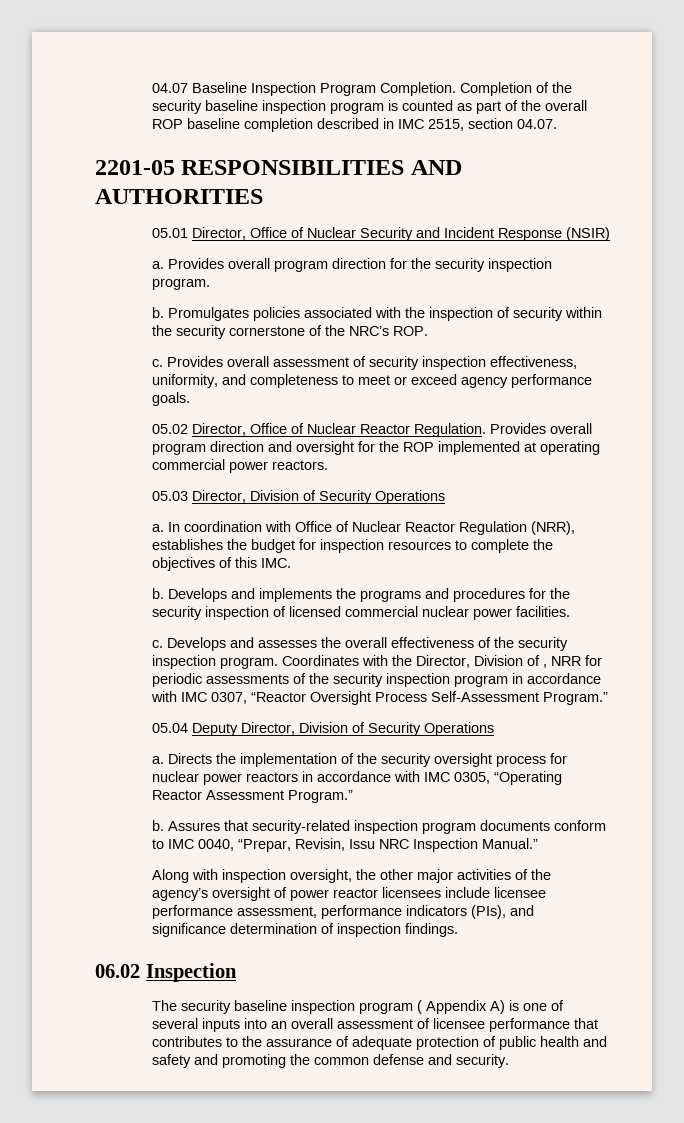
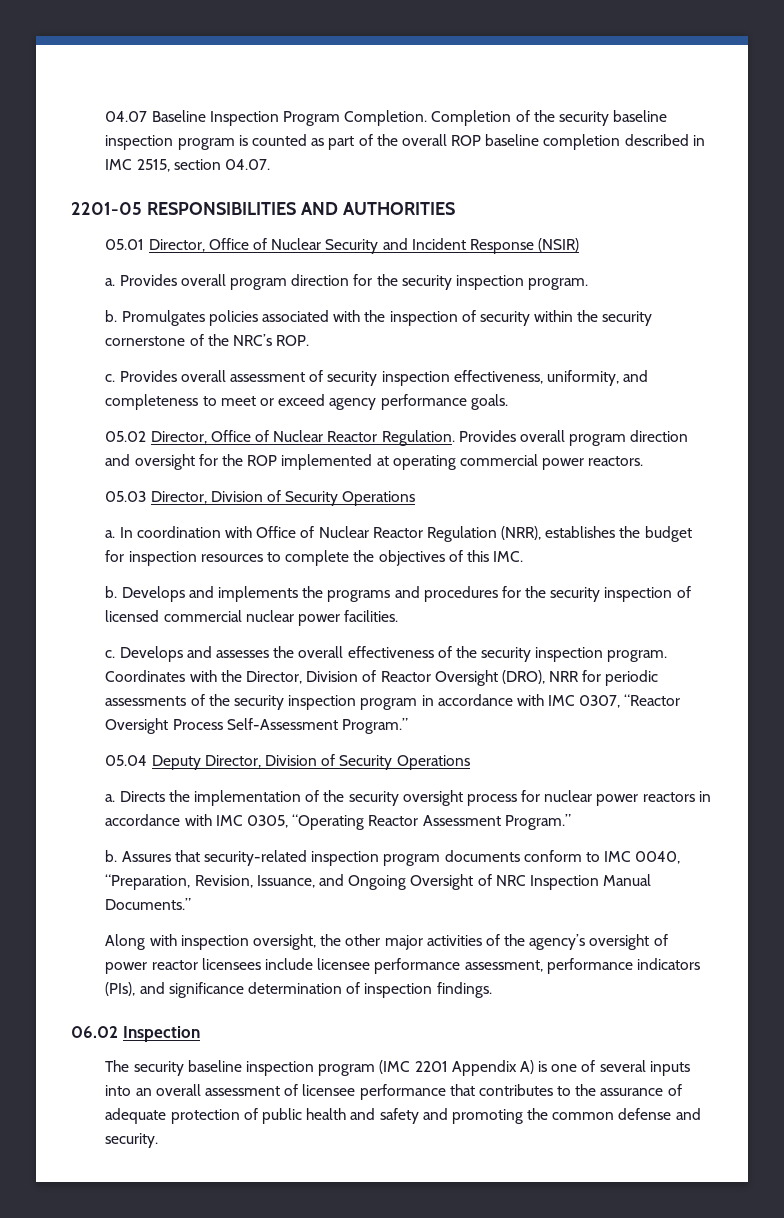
- Coordinates with the Director, Division of , NRR for periodic assessments of the security inspection program in accordance with IMC 0307, “Reactor Oversight Process Self-Assessment Program.”
+ Coordinates with the Director, Division of Reactor Oversight (DRO), NRR for periodic assessments of the security inspection program in accordance with IMC 0307, “Reactor Oversight Process Self-Assessment Program.”
- Assures that security-related inspection program documents conform to IMC 0040, “Prepar, Revisin, Issu NRC Inspection Manual.”
+ Assures that security-related inspection program documents conform to IMC 0040, “Preparation, Revision, Issuance, and Ongoing Oversight of NRC Inspection Manual Documents.”
- The security baseline inspection program ( Appendix A) is one of several inputs into an overall assessment of licensee performance that contributes to the assurance of adequate protection of public health and safety and promoting the common defense and security.
+ The security baseline inspection program (IMC 2201 Appendix A) is one of several inputs into an overall assessment of licensee performance that contributes to the assurance of adequate protection of public health and safety and promoting the common defense and security.

